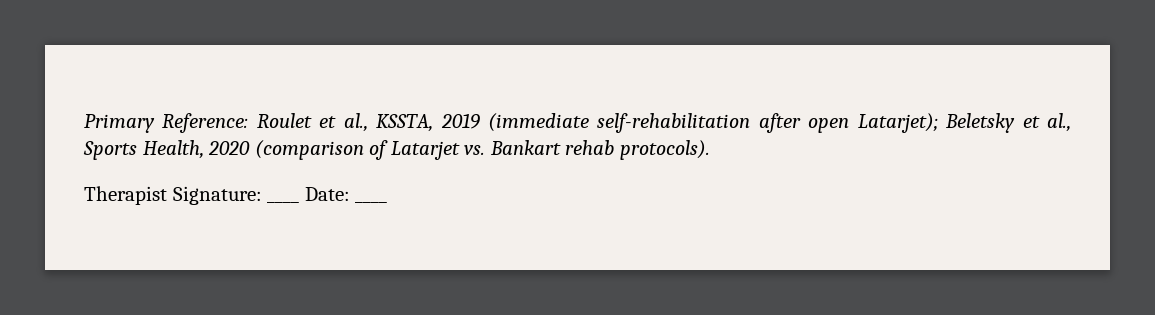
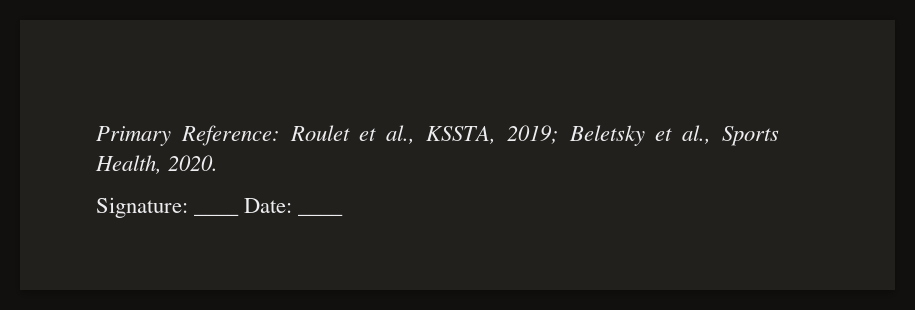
- Primary Reference: Roulet et al., KSSTA, 2019 (immediate self-rehabilitation after open Latarjet); Beletsky et al., Sports Health, 2020 (comparison of Latarjet vs. Bankart rehab protocols).
- Therapist Signature: ____ Date: ____
+ Primary Reference: Roulet et al., KSSTA, 2019; Beletsky et al., Sports Health, 2020.
+ Signature: ____ Date: ____

